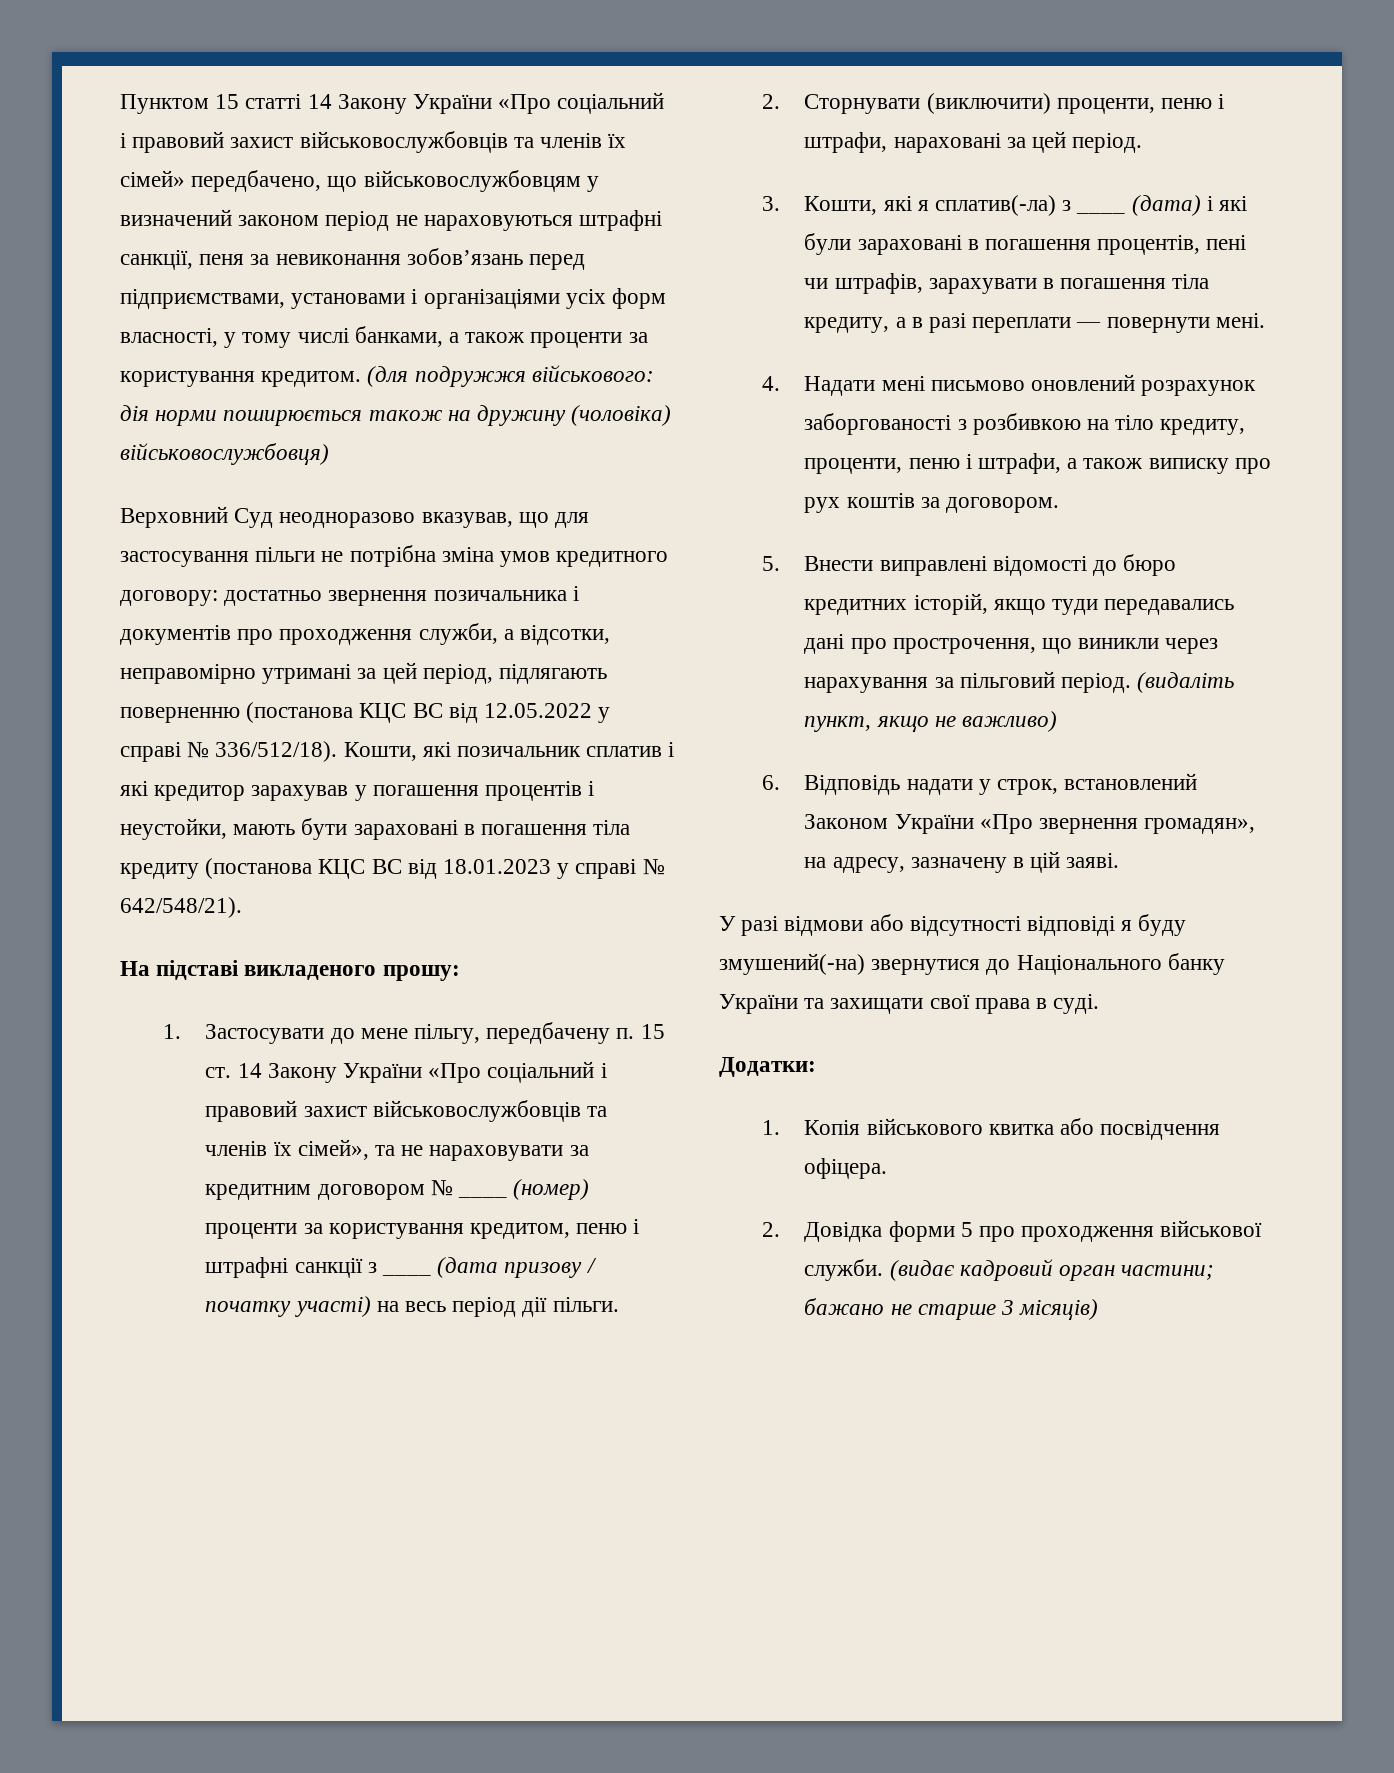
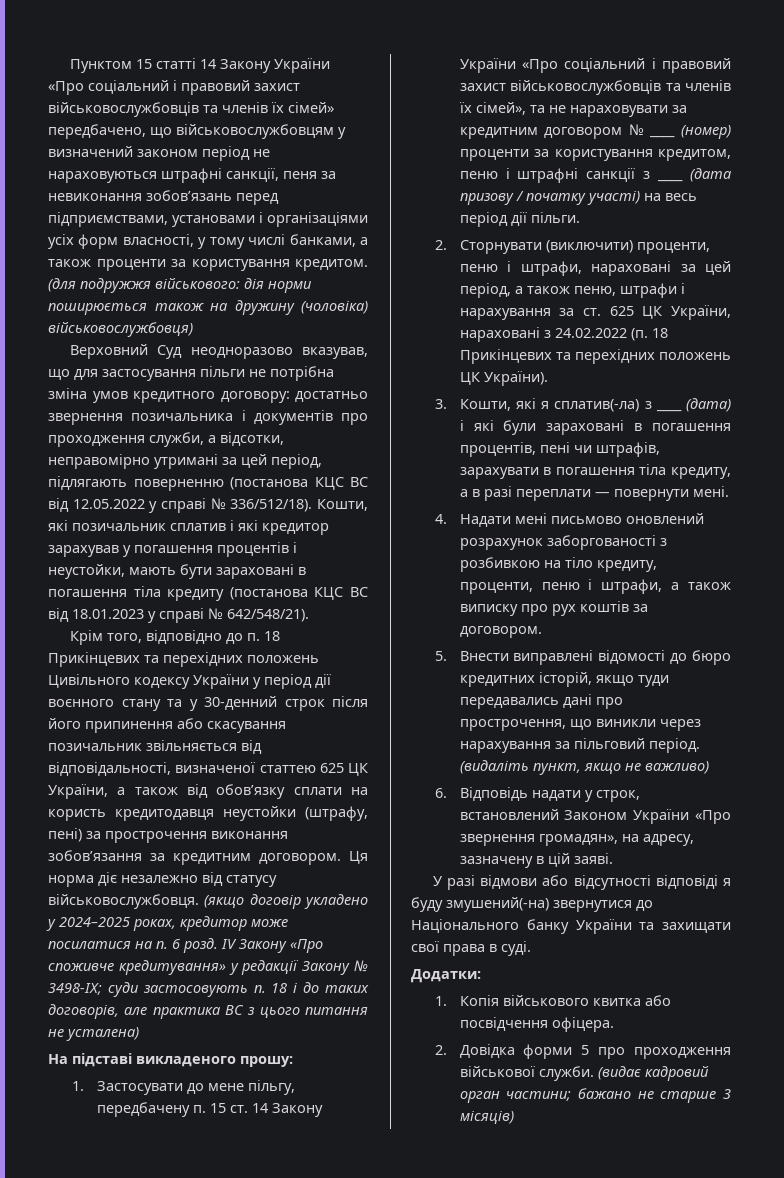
+ Крім того, відповідно до п. 18 Прикінцевих та перехідних положень Цивільного кодексу України у період дії воєнного стану та у 30-денний строк після його припинення або скасування позичальник звільняється від відповідальності, визначеної статтею 625 ЦК України, а також від обовʼязку сплати на користь кредитодавця неустойки (штрафу, пені) за прострочення виконання зобовʼязання за кредитним договором. Ця норма діє незалежно від статусу військовослужбовця. (якщо договір укладено у 2024–2025 роках, кредитор може посилатися на п. 6 розд. IV Закону «Про споживче кредитування» у редакції Закону № 3498-IX; суди застосовують п. 18 і до таких договорів, але практика ВС з цього питання не усталена)
- 2. Сторнувати (виключити) проценти, пеню і штрафи, нараховані за цей період.
+ 2. Сторнувати (виключити) проценти, пеню і штрафи, нараховані за цей період, а також пеню, штрафи і нарахування за ст. 625 ЦК України, нараховані з 24.02.2022 (п. 18 Прикінцевих та перехідних положень ЦК України).

